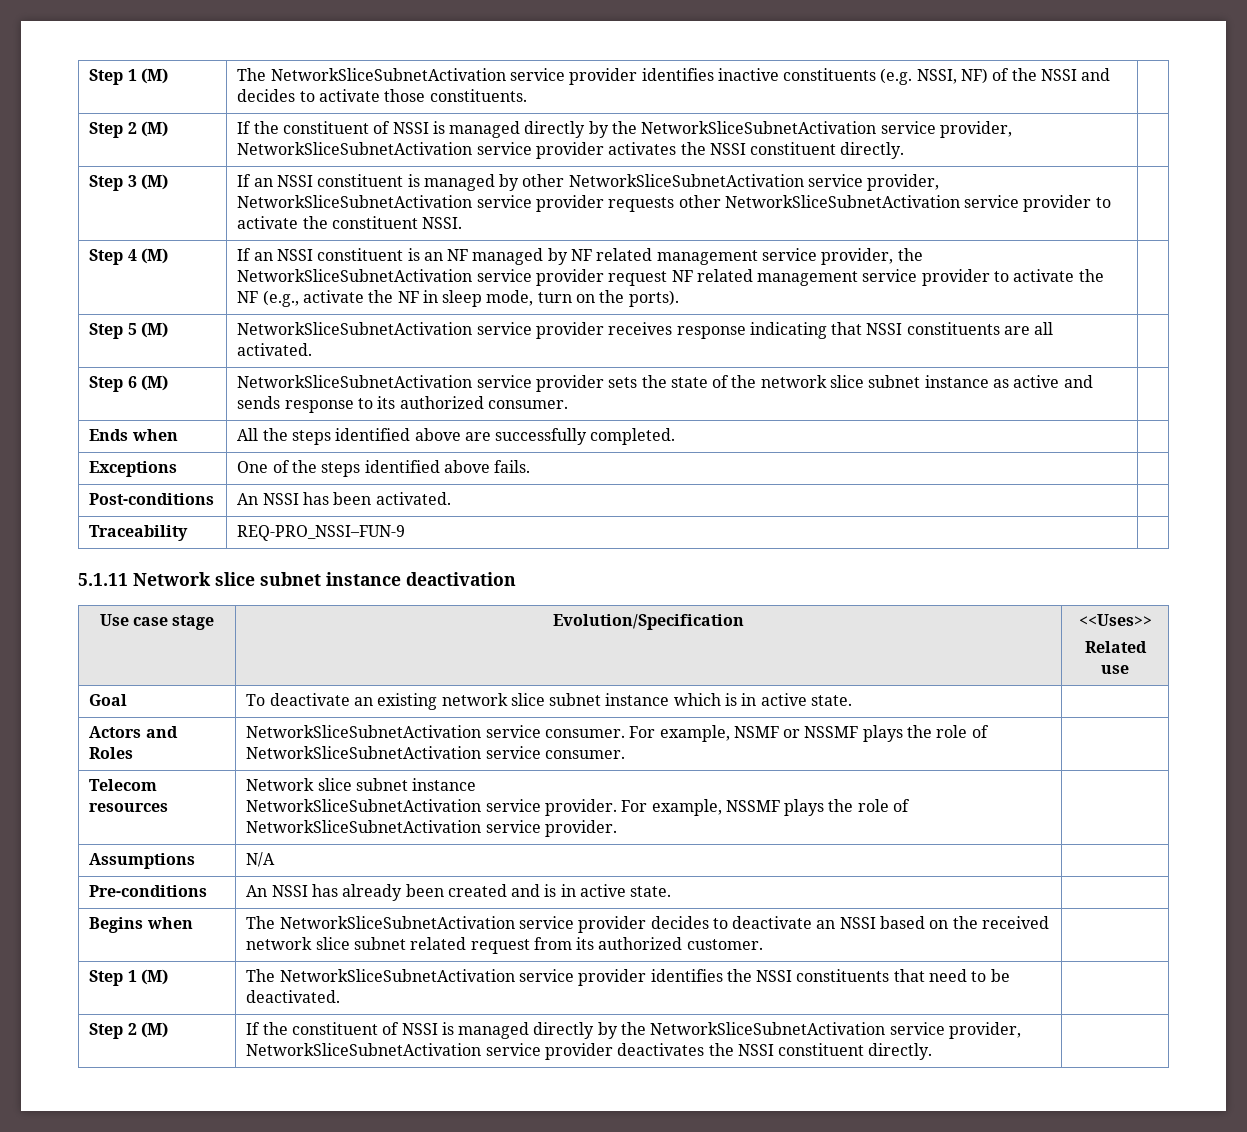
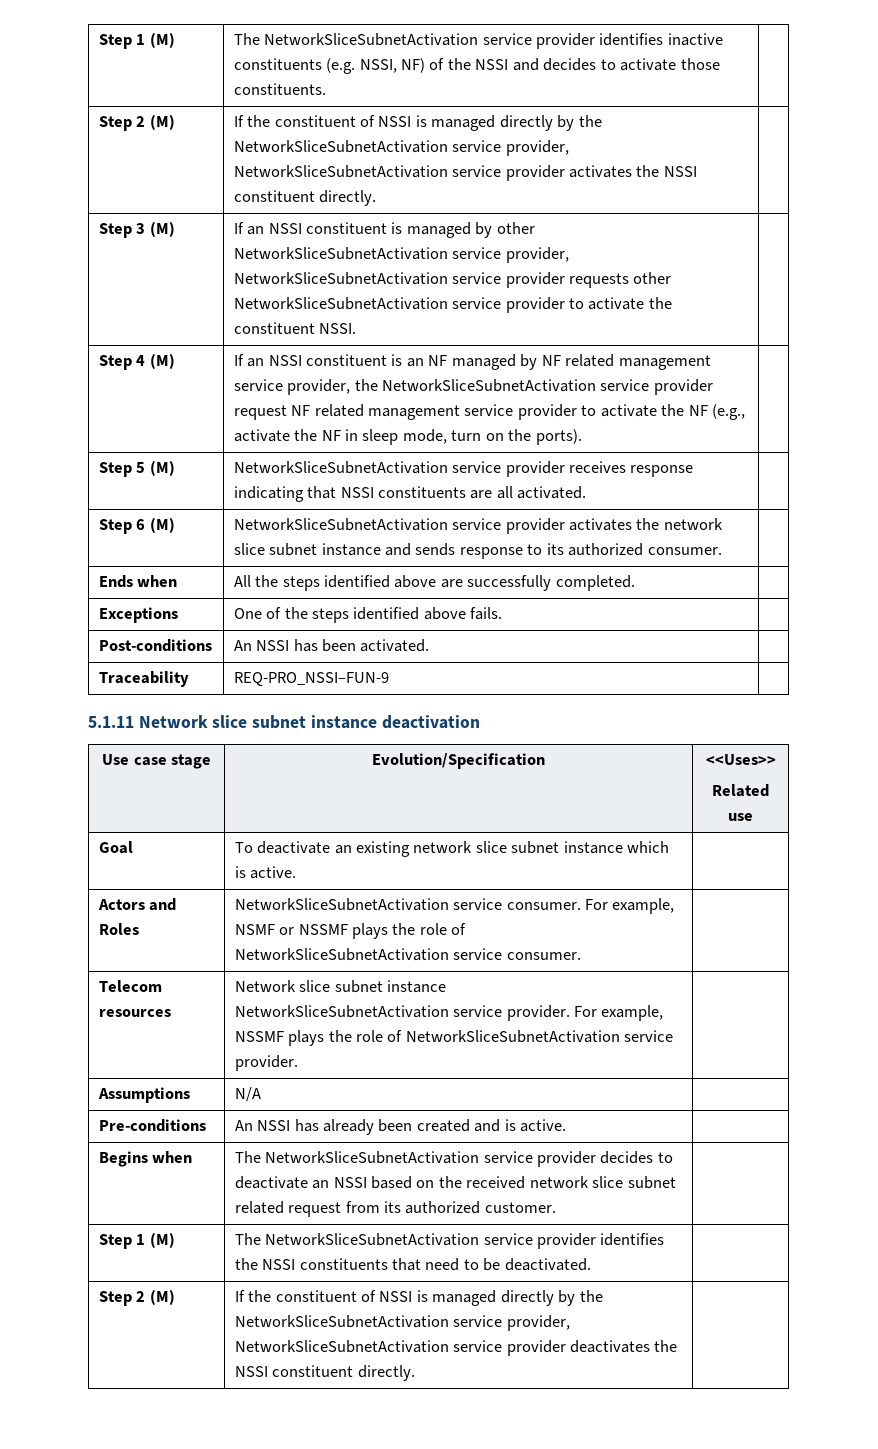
- Step 6 (M) | NetworkSliceSubnetActivation service provider sets the state of the network slice subnet instance as active and sends response to its authorized consumer. |
+ Step 6 (M) | NetworkSliceSubnetActivation service provider activates the network slice subnet instance and sends response to its authorized consumer. |
- Goal | To deactivate an existing network slice subnet instance which is in active state. |
+ Goal | To deactivate an existing network slice subnet instance which is active. |
- Pre-conditions | An NSSI has already been created and is in active state. |
+ Pre-conditions | An NSSI has already been created and is active. |

